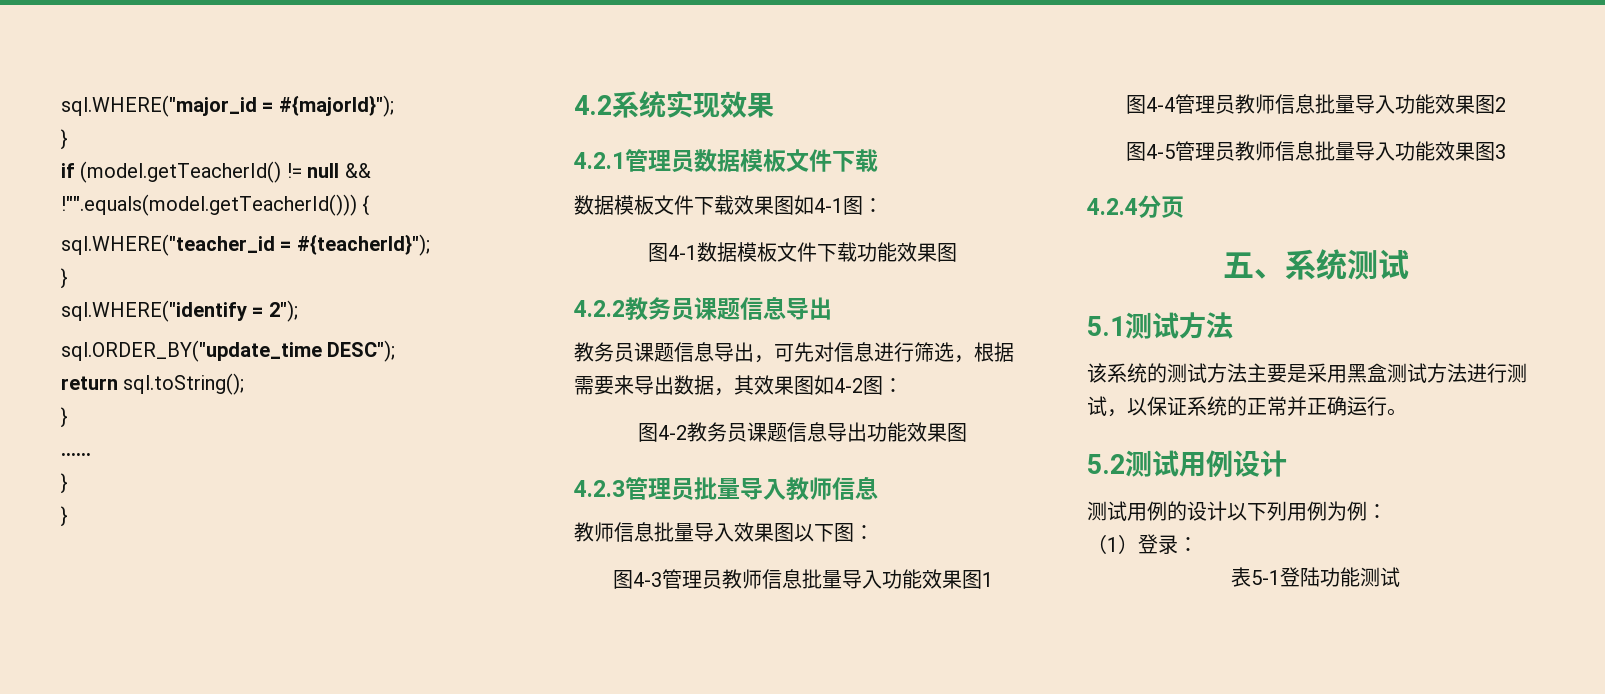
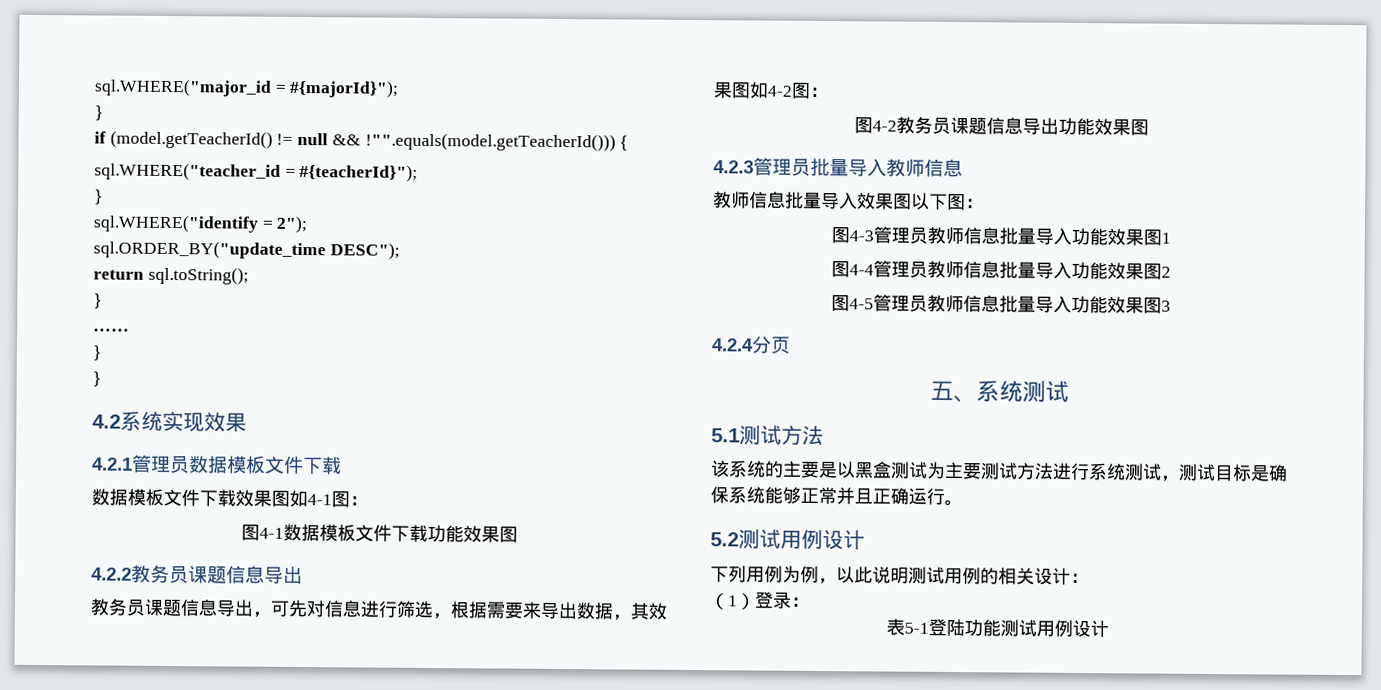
- 该系统的测试方法主要是采用黑盒测试方法进行测试，以保证系统的正常并正确运行。
+ 该系统的主要是以黑盒测试为主要测试方法进行系统测试，测试目标是确保系统能够正常并且正确运行。
- 测试用例的设计以下列用例为例：
+ 下列用例为例，以此说明测试用例的相关设计：
- 表5-1登陆功能测试
+ 表5-1登陆功能测试用例设计

